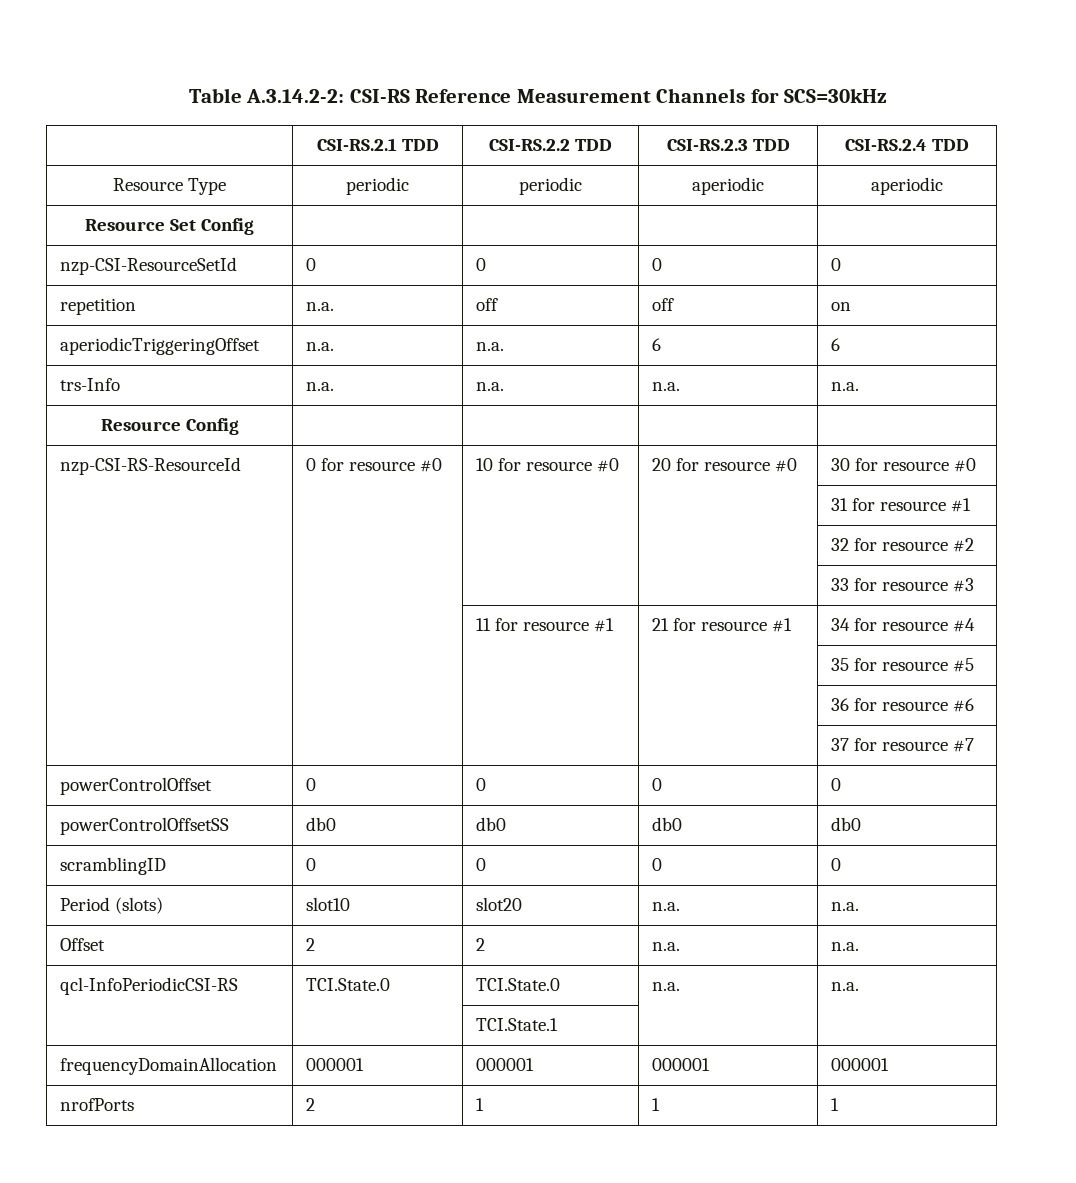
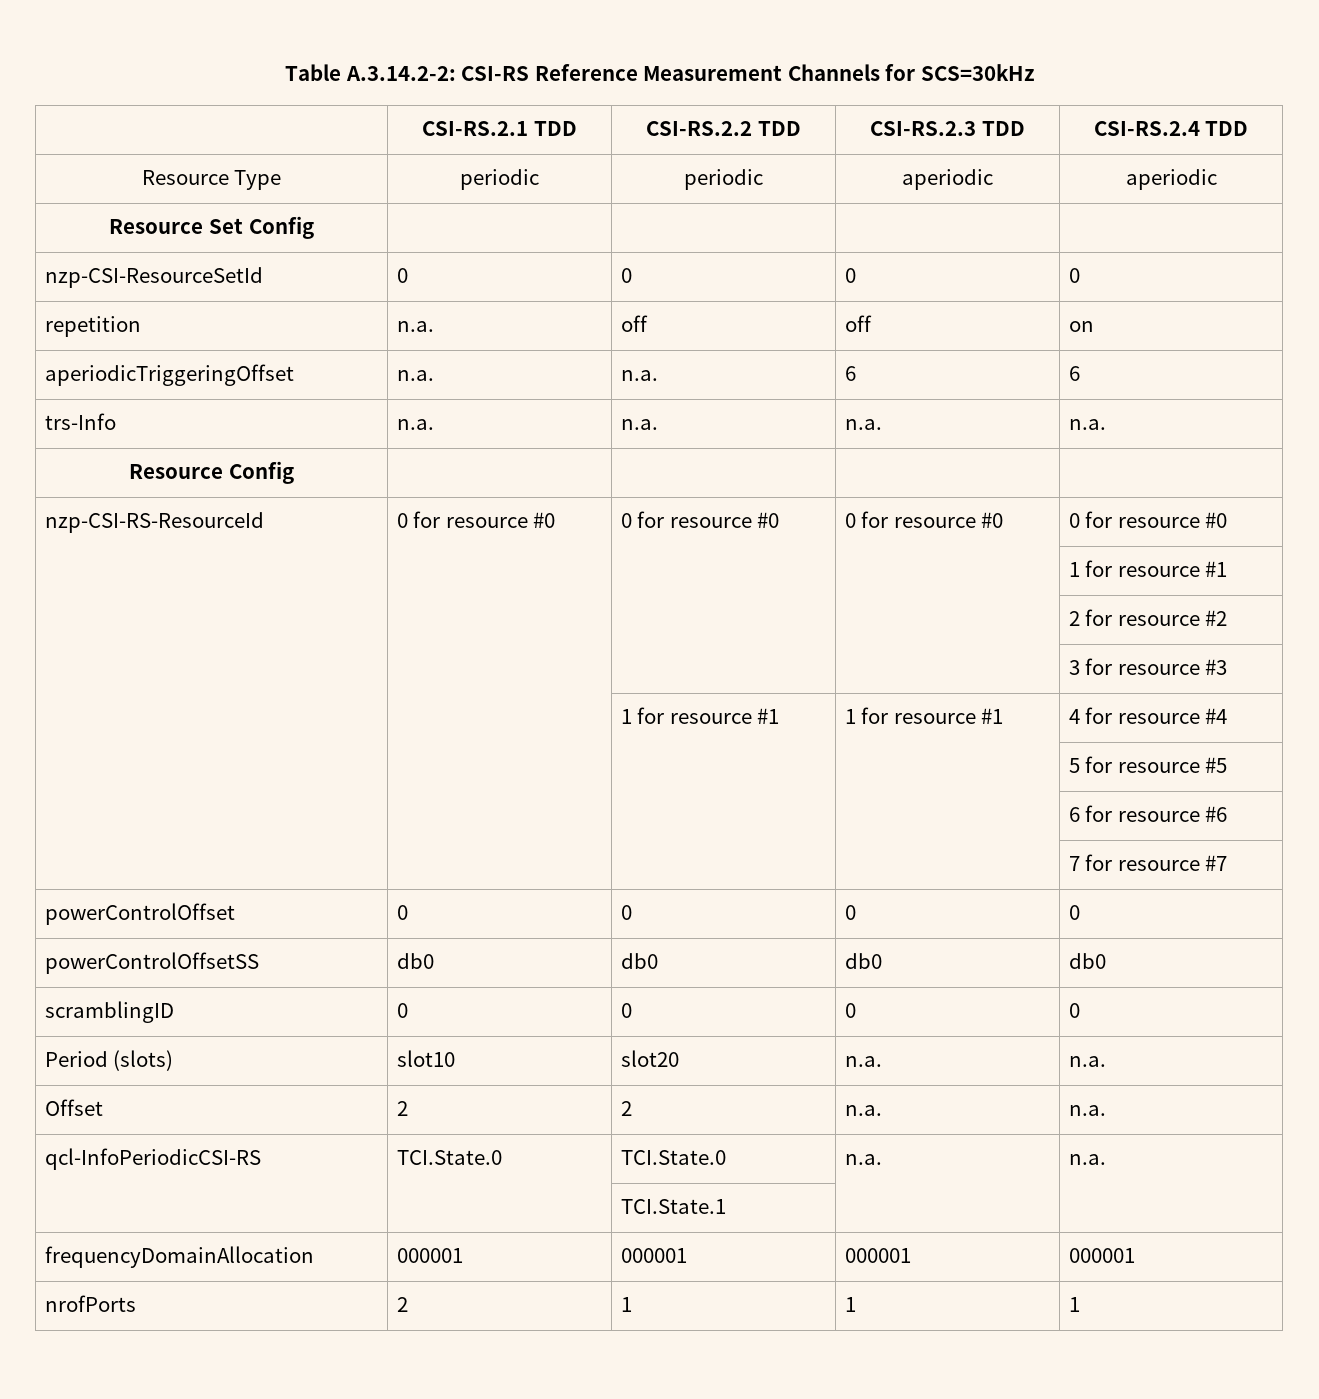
- nzp-CSI-RS-ResourceId | 0 for resource #0 | 10 for resource #0 | 20 for resource #0 | 30 for resource #0
+ nzp-CSI-RS-ResourceId | 0 for resource #0 | 0 for resource #0 | 0 for resource #0 | 0 for resource #0
- | | | | 31 for resource #1
+ | | | | 1 for resource #1
- | | | | 32 for resource #2
+ | | | | 2 for resource #2
- | | | | 33 for resource #3
+ | | | | 3 for resource #3
- | | 11 for resource #1 | 21 for resource #1 | 34 for resource #4
+ | | 1 for resource #1 | 1 for resource #1 | 4 for resource #4
- | | | | 35 for resource #5
+ | | | | 5 for resource #5
- | | | | 36 for resource #6
+ | | | | 6 for resource #6
- | | | | 37 for resource #7
+ | | | | 7 for resource #7

